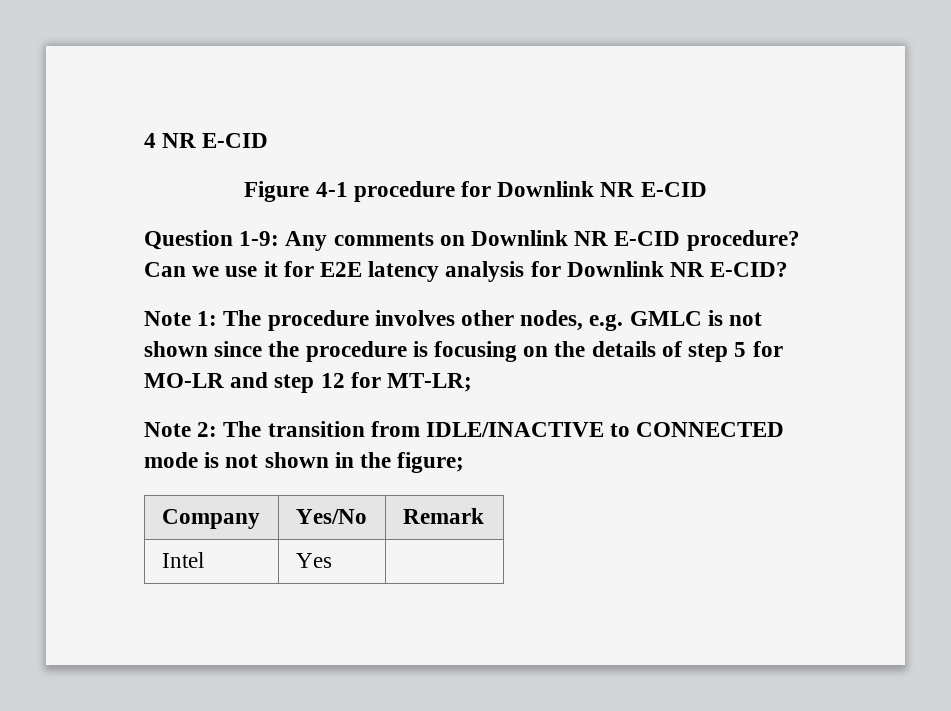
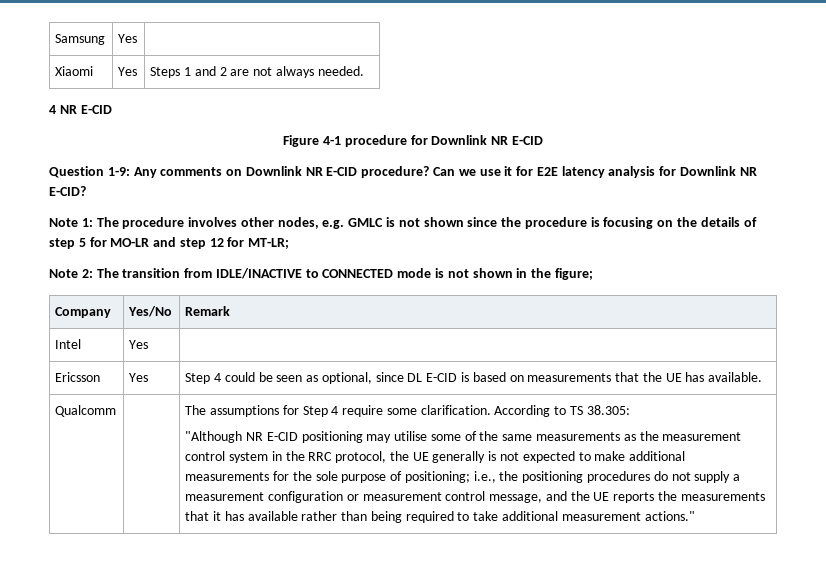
+ Samsung | Yes |
+ Xiaomi | Yes | Steps 1 and 2 are not always needed.
+ Ericsson | Yes | Step 4 could be seen as optional, since DL E-CID is based on measurements that the UE has available.
+ Qualcomm | | The assumptions for Step 4 require some clarification. According to TS 38.305:
+ "Although NR E-CID positioning may utilise some of the same measurements as the measurement control system in the RRC protocol, the UE generally is not expected to make additional measurements for the sole purpose of positioning; i.e., the positioning procedures do not supply a measurement configuration or measurement control message, and the UE reports the measurements that it has available rather than being required to take additional measurement actions."

